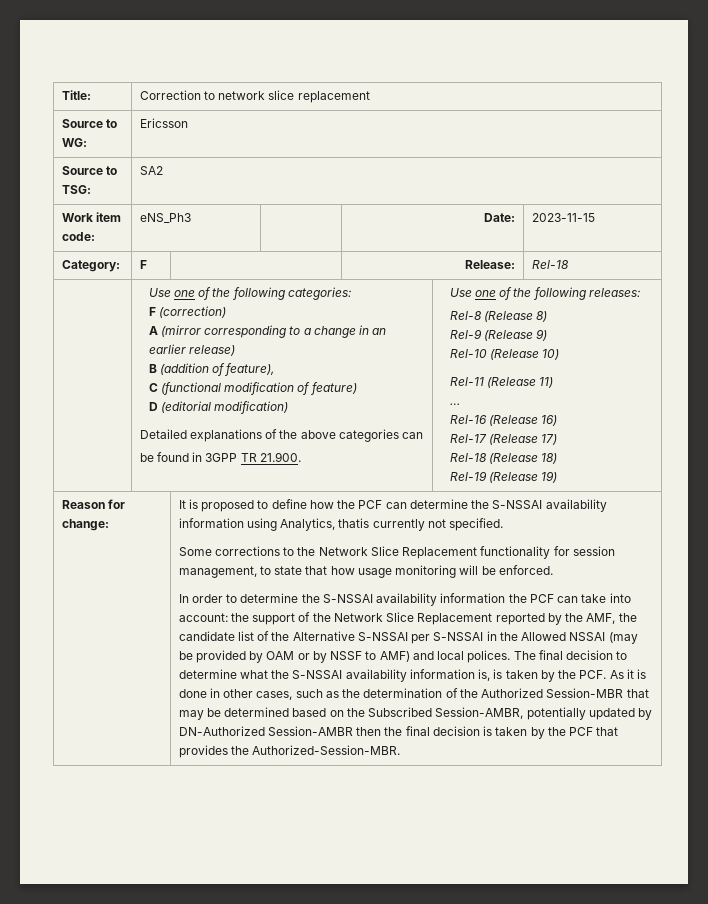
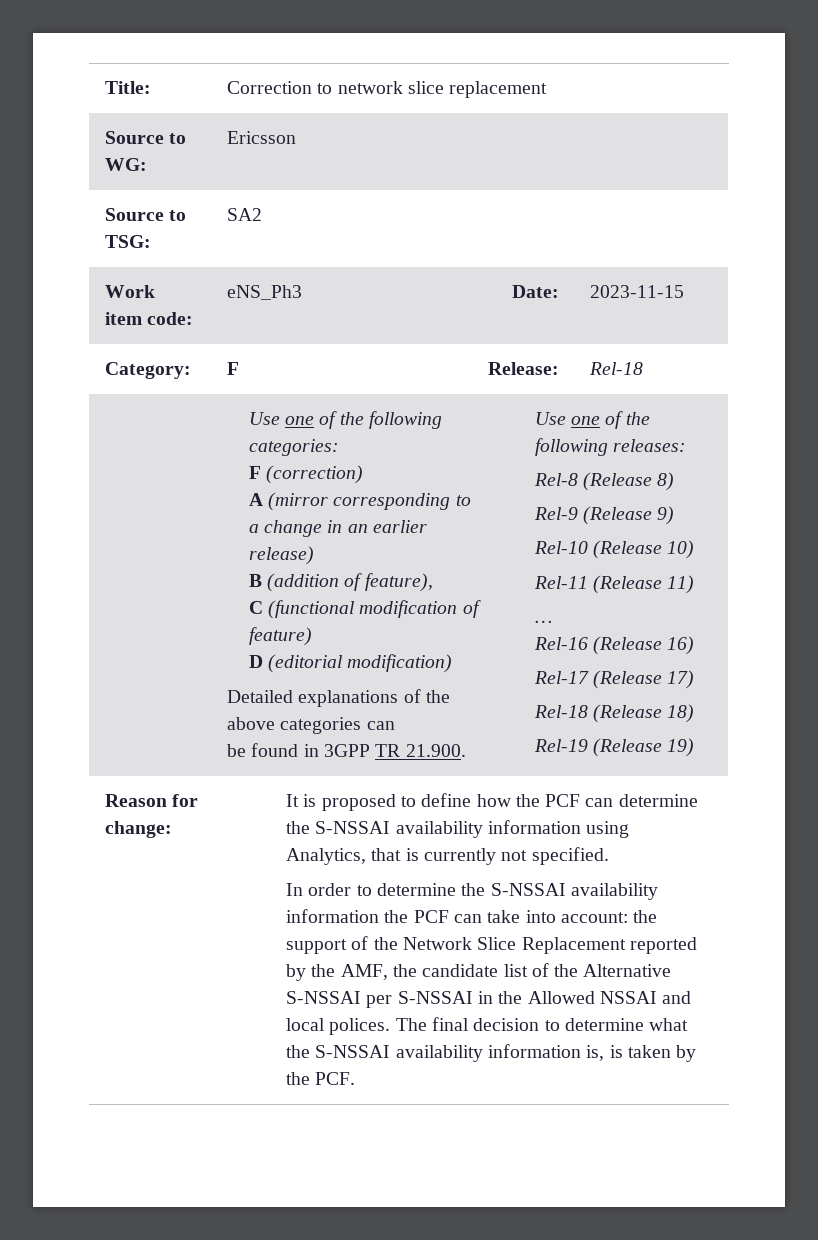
- It is proposed to define how the PCF can determine the S-NSSAI availability information using Analytics, thatis currently not specified.
+ It is proposed to define how the PCF can determine the S-NSSAI availability information using Analytics, that is currently not specified.
- Some corrections to the Network Slice Replacement functionality for session management, to state that how usage monitoring will be enforced.
- In order to determine the S-NSSAI availability information the PCF can take into account: the support of the Network Slice Replacement reported by the AMF, the candidate list of the Alternative S-NSSAI per S-NSSAI in the Allowed NSSAI (may be provided by OAM or by NSSF to AMF) and local polices.
+ In order to determine the S-NSSAI availability information the PCF can take into account: the support of the Network Slice Replacement reported by the AMF, the candidate list of the Alternative S-NSSAI per S-NSSAI in the Allowed NSSAI and local polices.
- The final decision to determine what the S-NSSAI availability information is, is taken by the PCF. As it is done in other cases, such as the determination of the Authorized Session-MBR that may be determined based on the Subscribed Session-AMBR, potentially updated by DN-Authorized Session-AMBR then the final decision is taken by the PCF that provides the Authorized-Session-MBR.
+ The final decision to determine what the S-NSSAI availability information is, is taken by the PCF.

